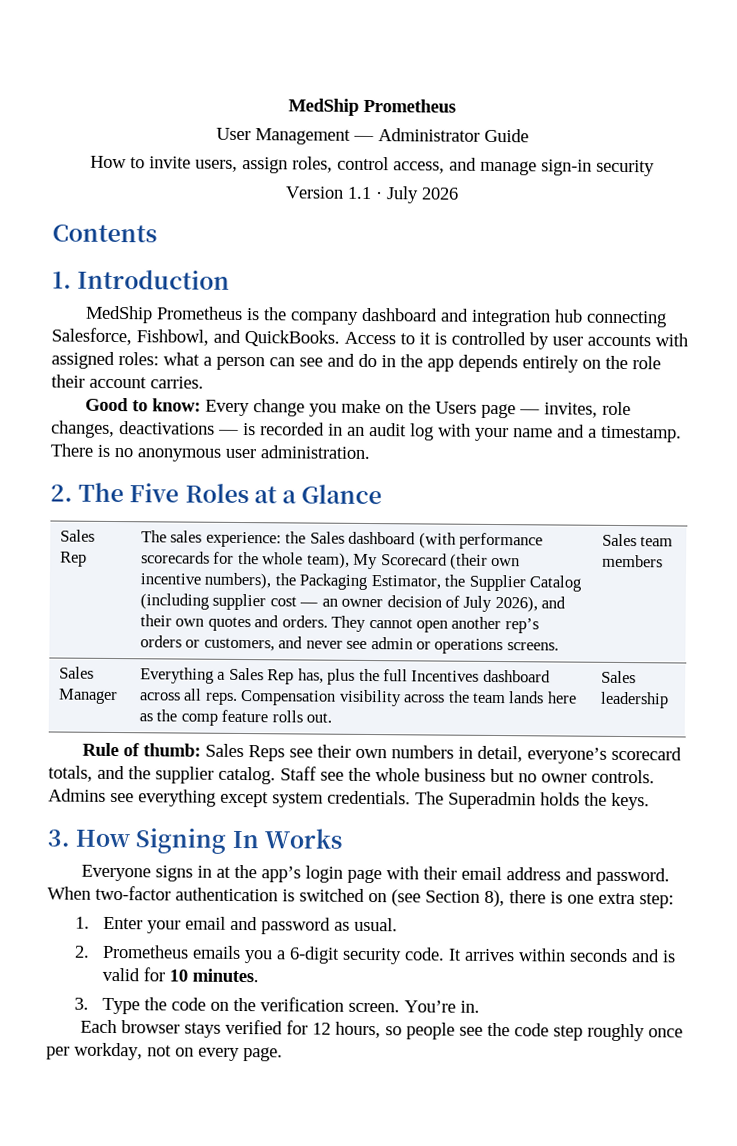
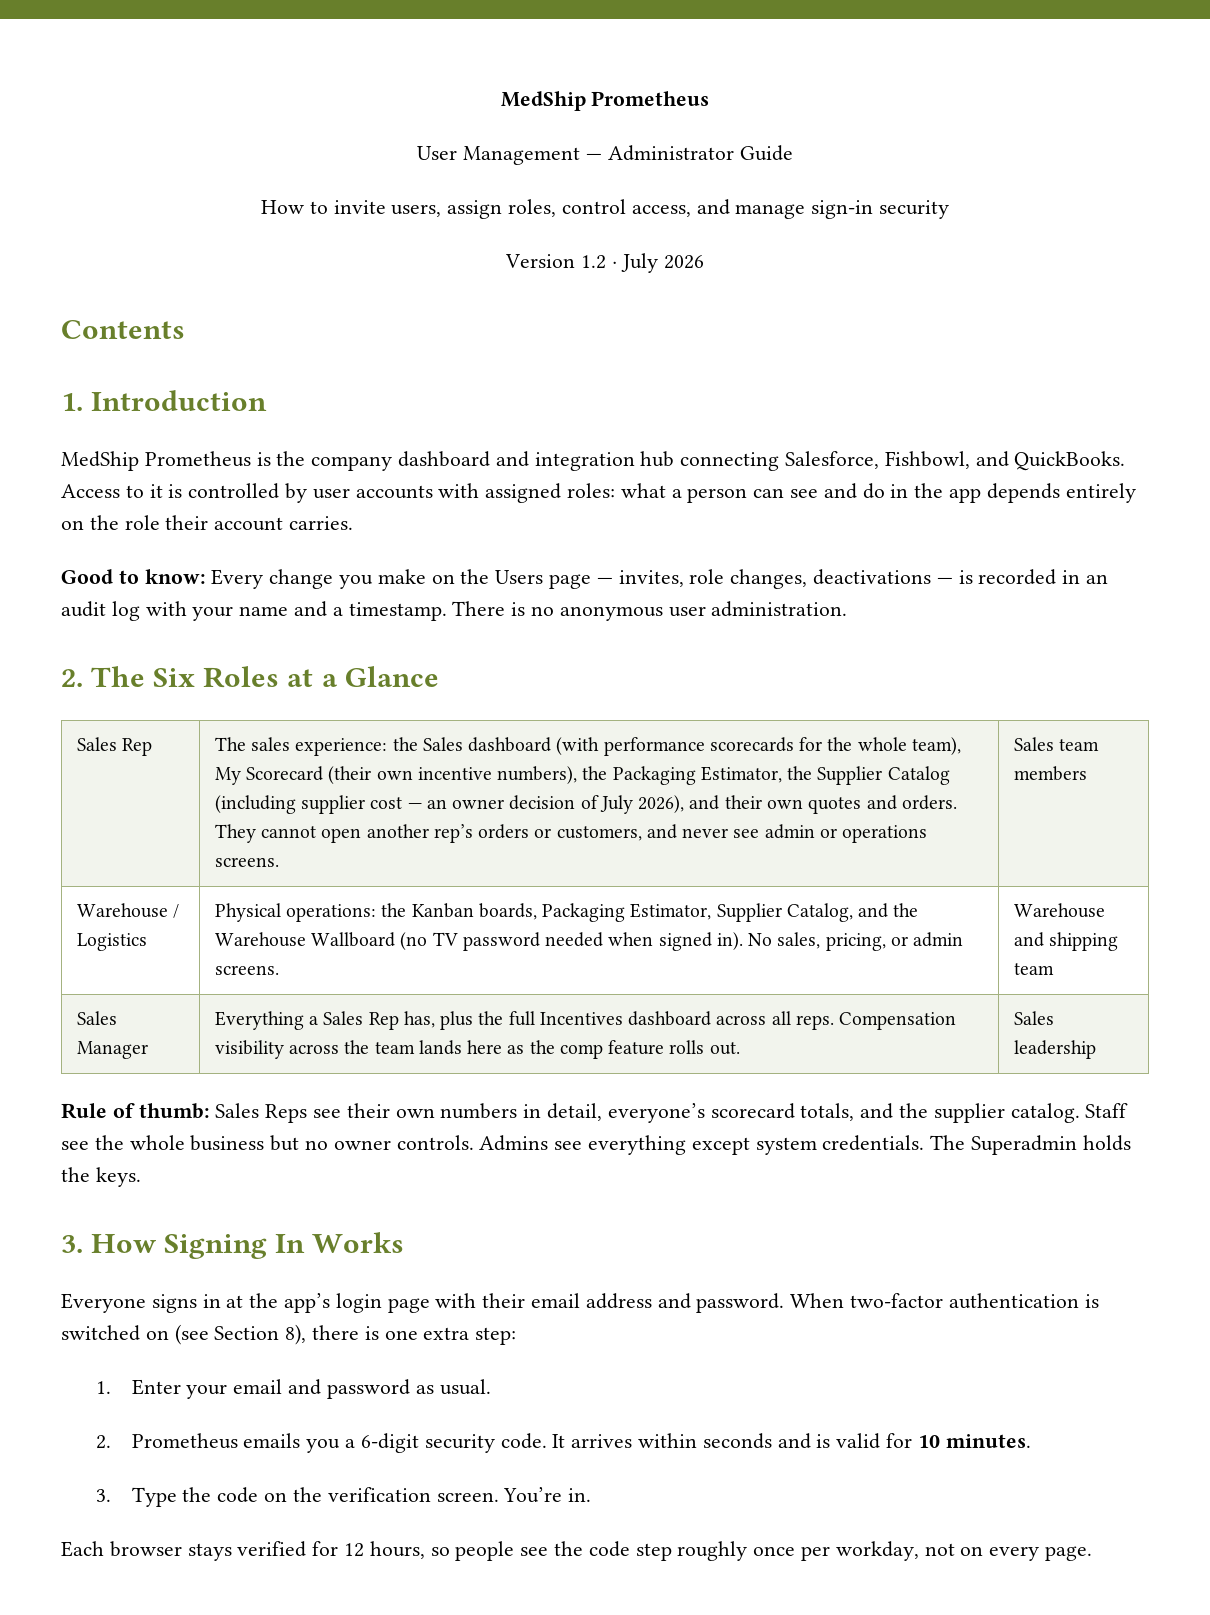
- Version 1.1 · July 2026
+ Version 1.2 · July 2026
- 2. The Five Roles at a Glance
+ 2. The Six Roles at a Glance
+ Warehouse / Logistics | Physical operations: the Kanban boards, Packaging Estimator, Supplier Catalog, and the Warehouse Wallboard (no TV password needed when signed in). No sales, pricing, or admin screens. | Warehouse and shipping team

